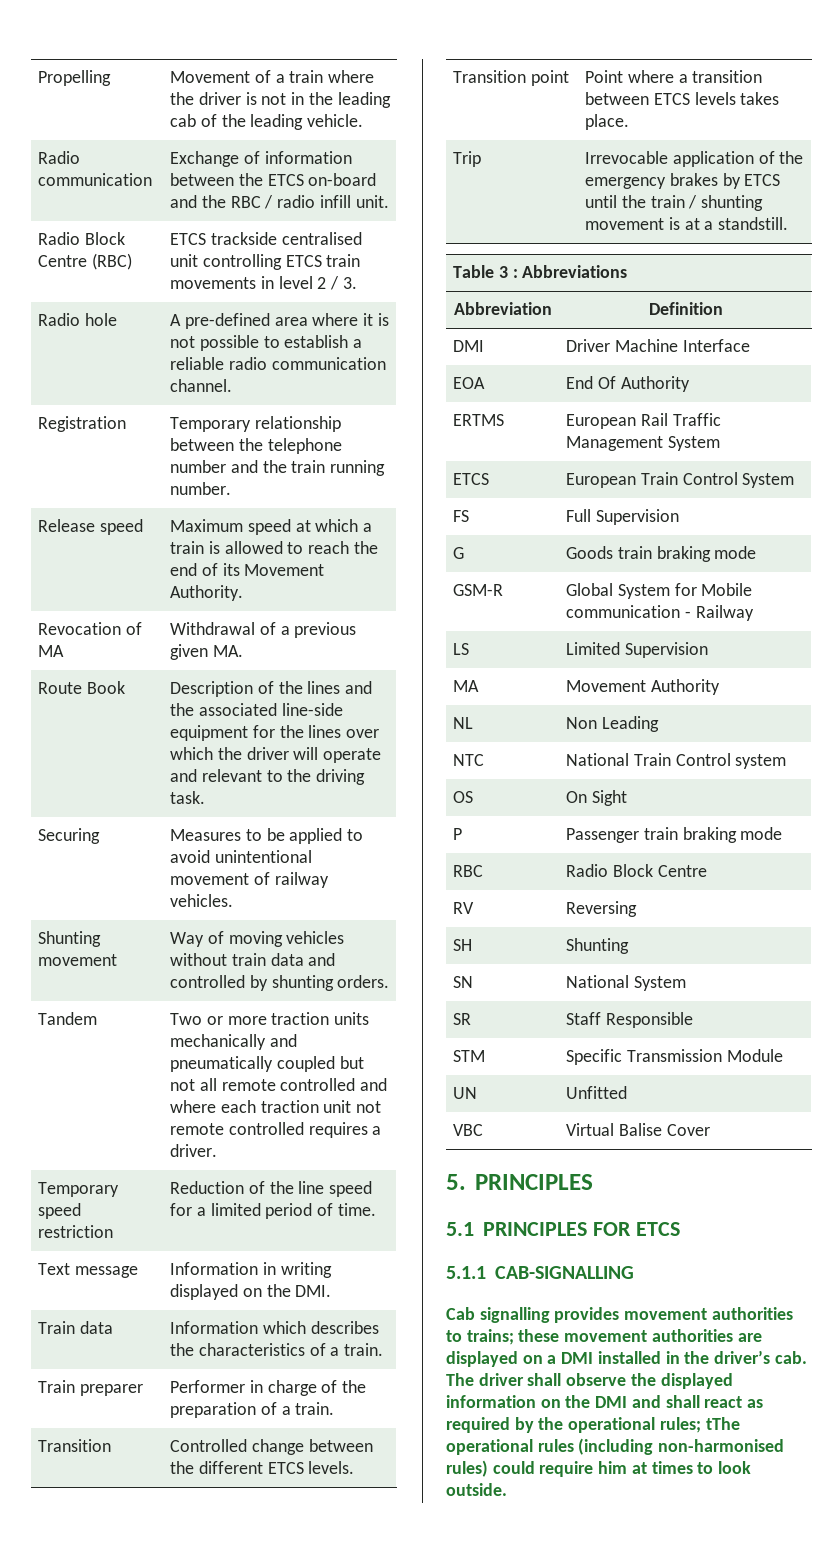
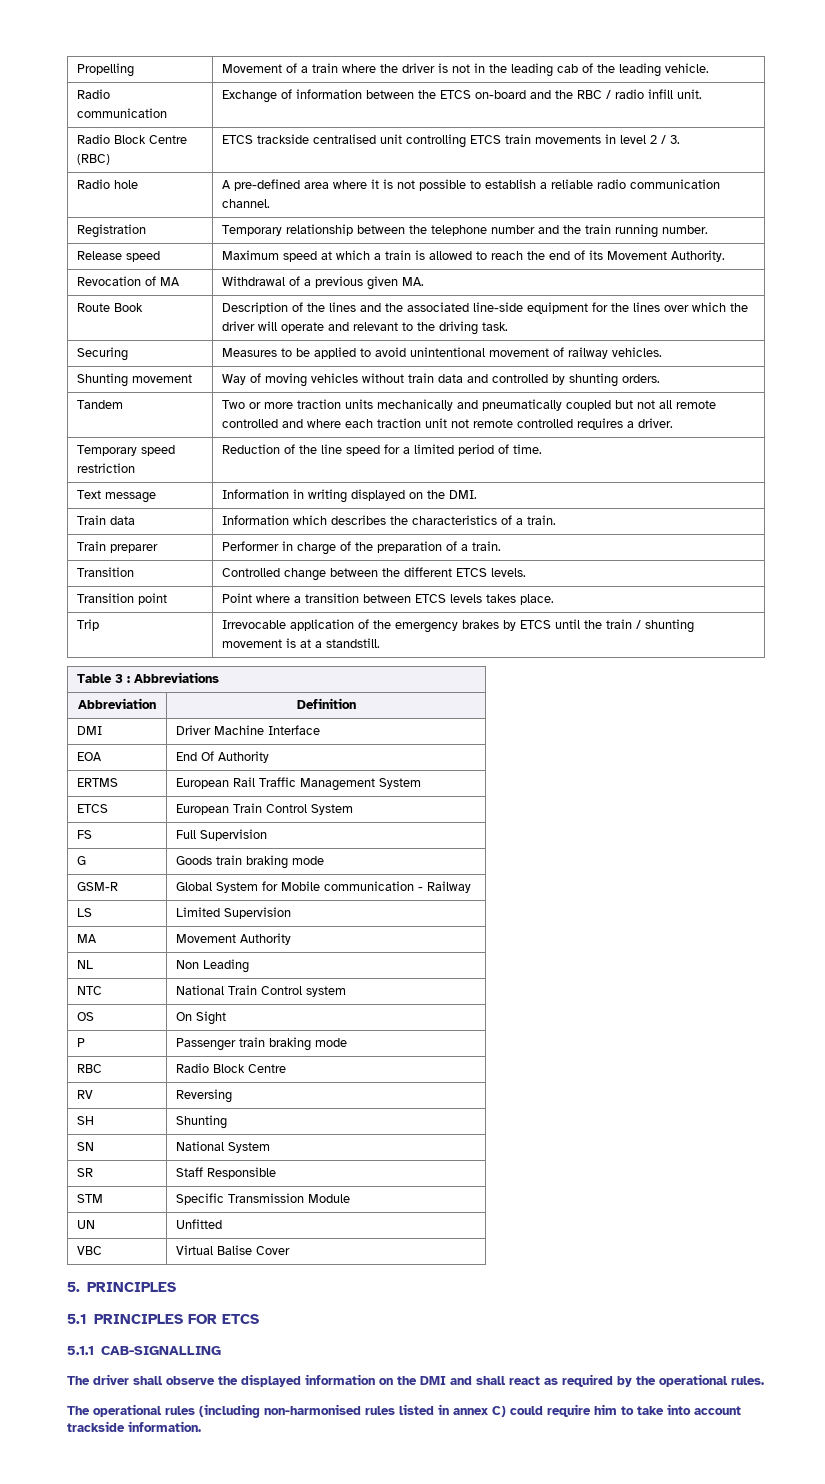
- Cab signalling provides movement authorities to trains; these movement authorities are displayed on a DMI installed in the driver’s cab. The driver shall observe the displayed information on the DMI and shall react as required by the operational rules; tThe operational rules (including non-harmonised rules) could require him at times to look outside.
+ The driver shall observe the displayed information on the DMI and shall react as required by the operational rules.
+ The operational rules (including non-harmonised rules listed in annex C) could require him to take into account trackside information.

